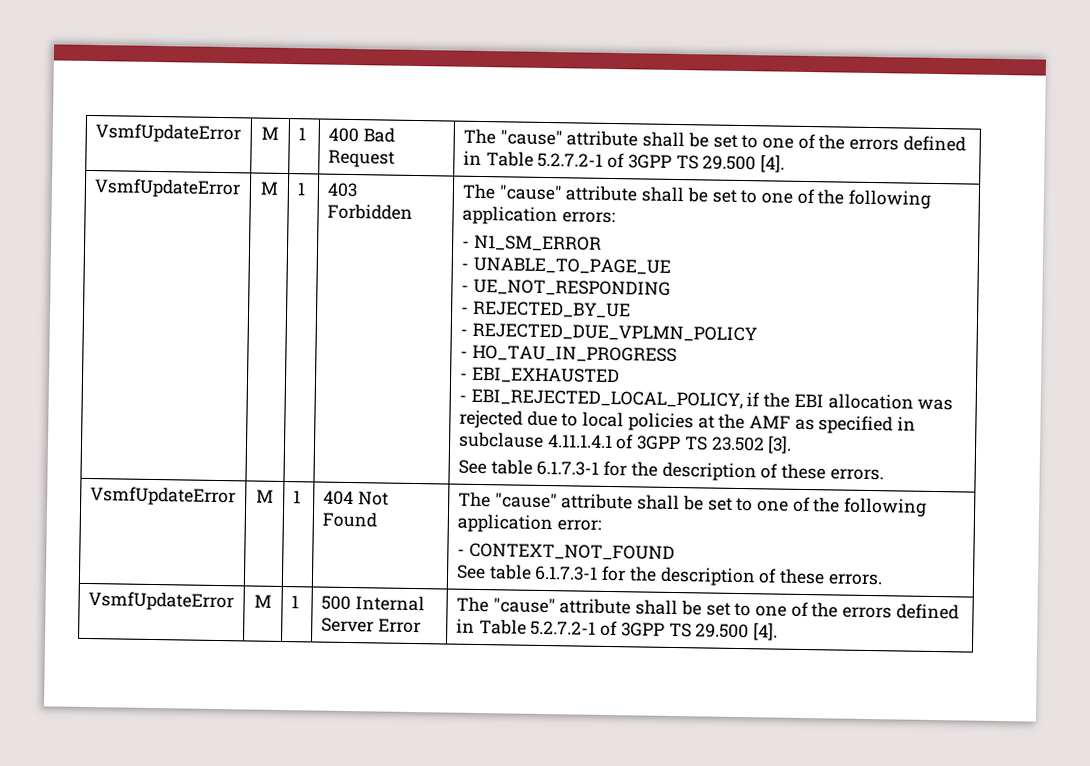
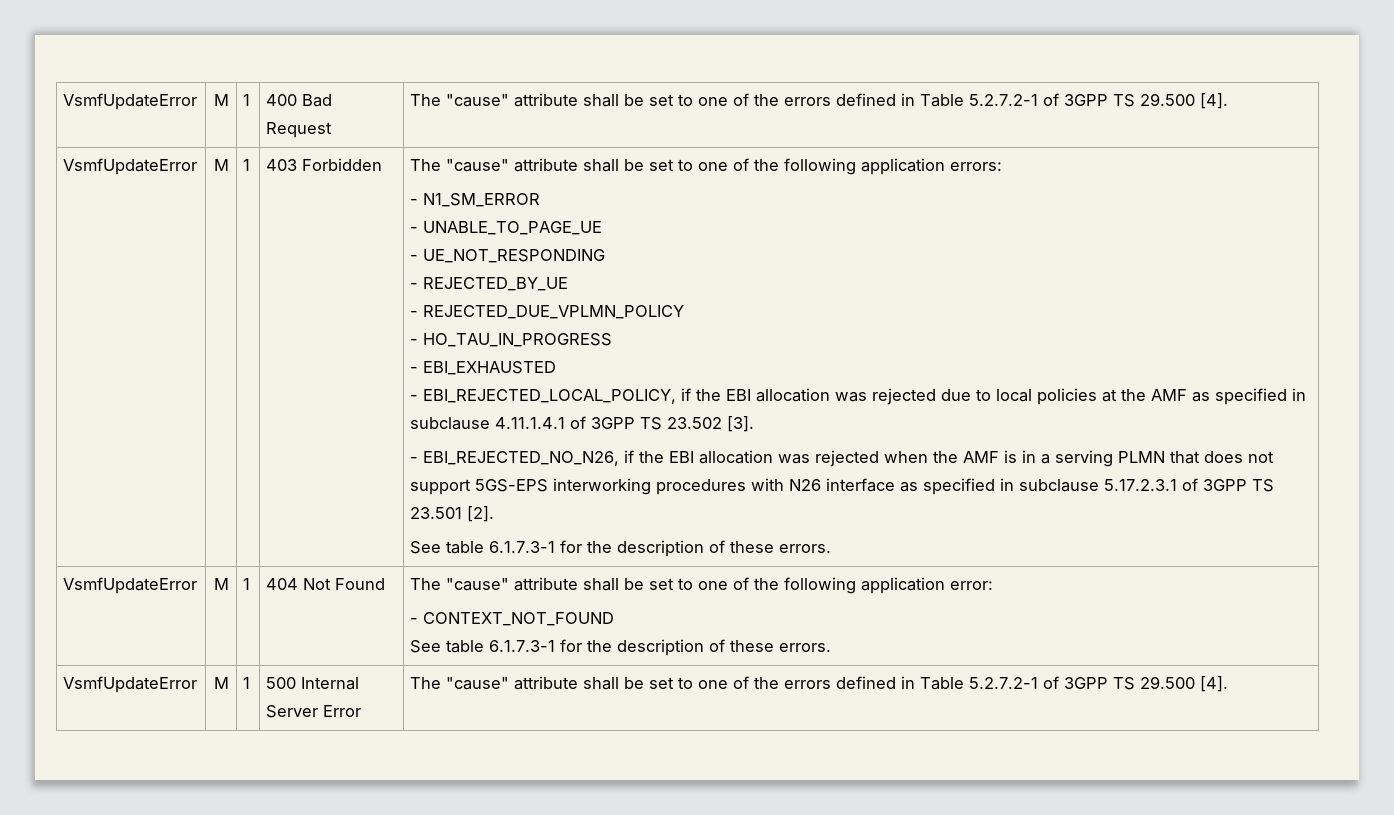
+ - EBI_REJECTED_NO_N26, if the EBI allocation was rejected when the AMF is in a serving PLMN that does not support 5GS-EPS interworking procedures with N26 interface as specified in subclause 5.17.2.3.1 of 3GPP TS 23.501 [2].

